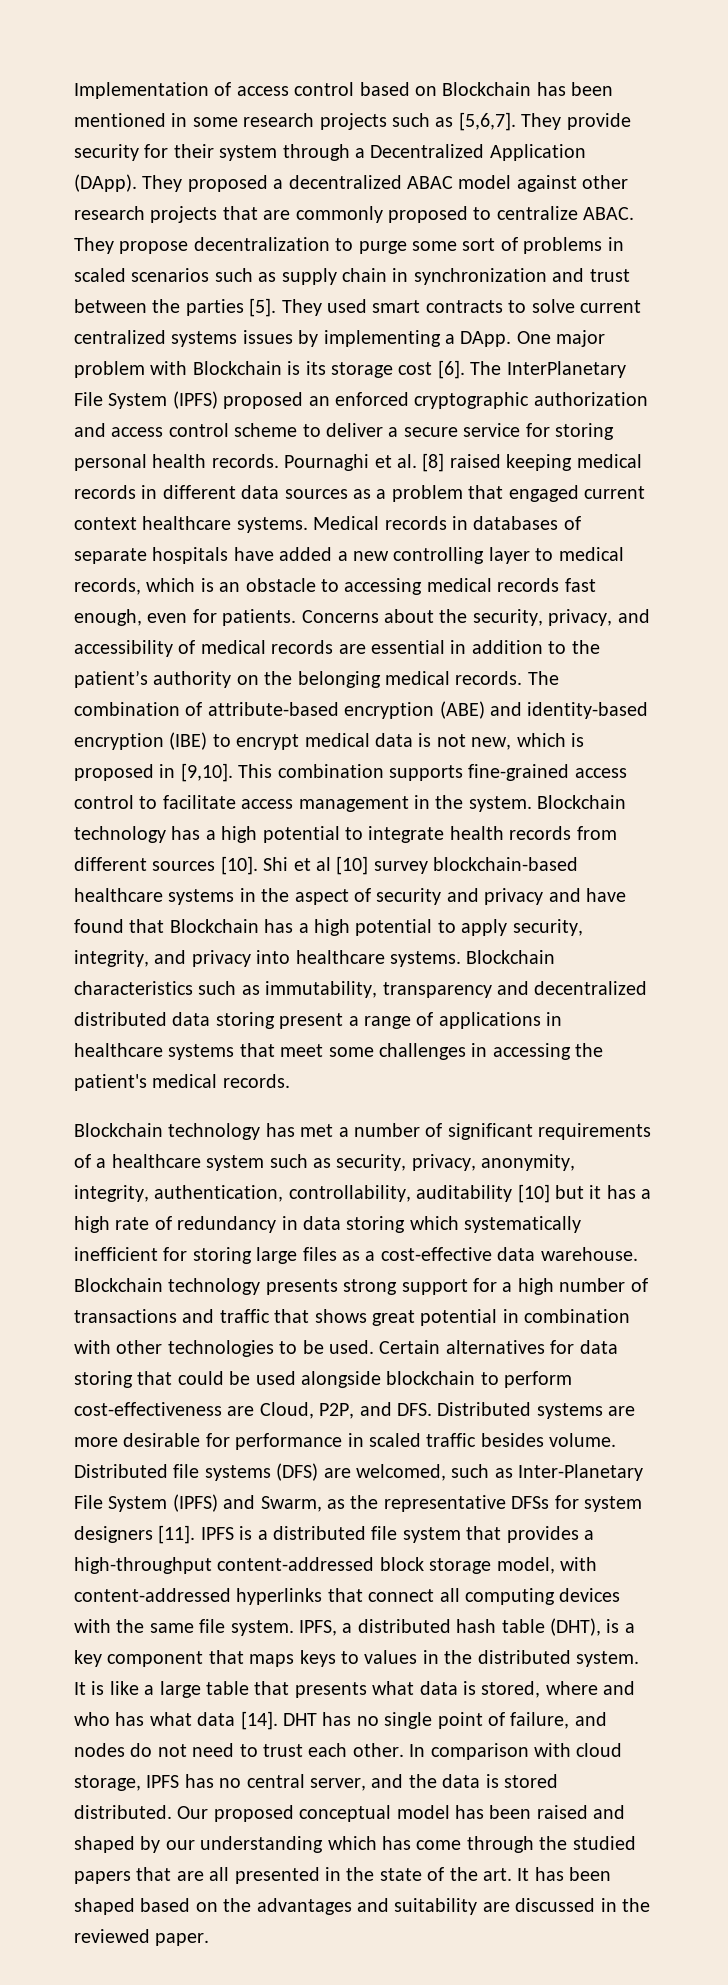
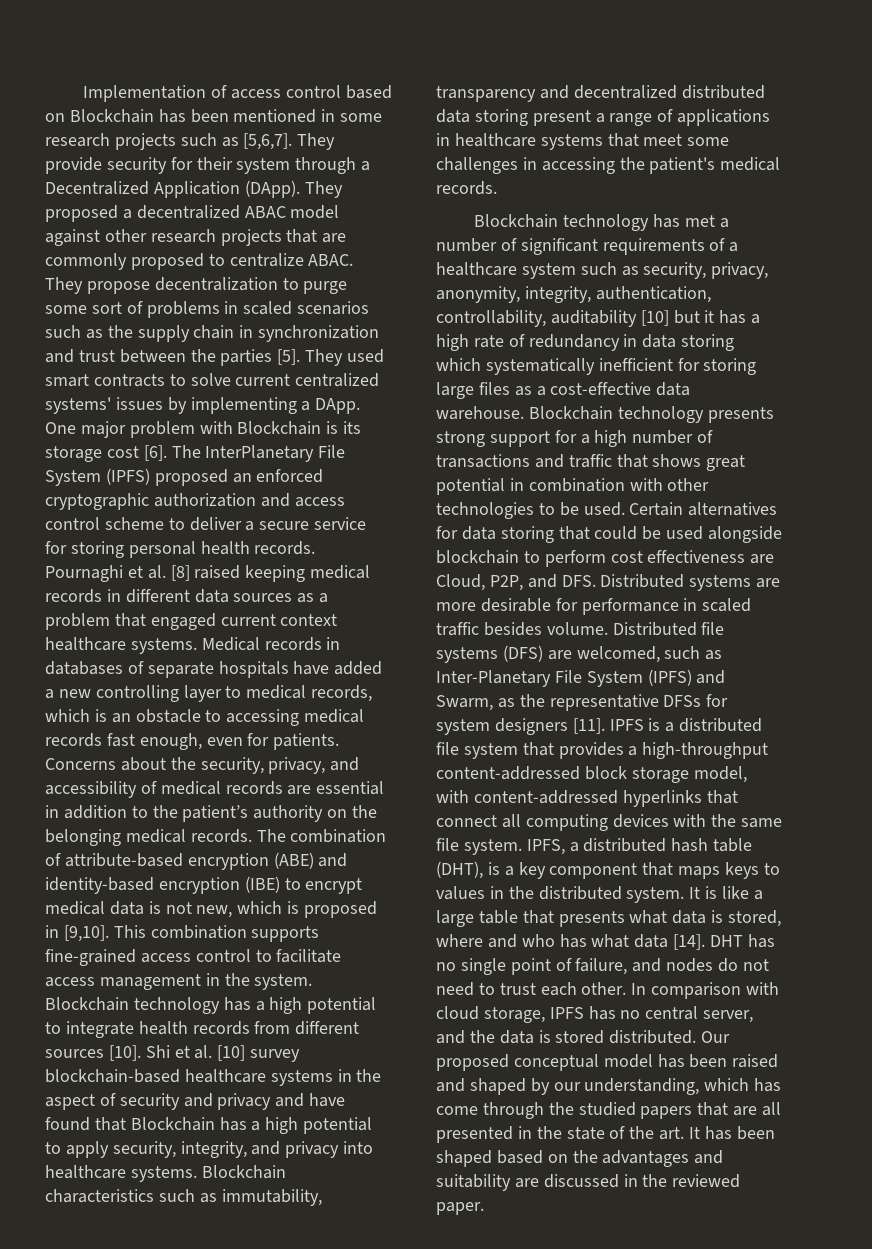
- They propose decentralization to purge some sort of problems in scaled scenarios such as supply chain in synchronization and trust between the parties [5].
+ They propose decentralization to purge some sort of problems in scaled scenarios such as the supply chain in synchronization and trust between the parties [5].
- They used smart contracts to solve current centralized systems issues by implementing a DApp.
+ They used smart contracts to solve current centralized systems' issues by implementing a DApp.
- Shi et al [10] survey blockchain-based healthcare systems in the aspect of security and privacy and have found that Blockchain has a high potential to apply security, integrity, and privacy into healthcare systems.
+ Shi et al. [10] survey blockchain-based healthcare systems in the aspect of security and privacy and have found that Blockchain has a high potential to apply security, integrity, and privacy into healthcare systems.
- Certain alternatives for data storing that could be used alongside blockchain to perform cost-effectiveness are Cloud, P2P, and DFS. Distributed systems are more desirable for performance in scaled traffic besides volume.
+ Certain alternatives for data storing that could be used alongside blockchain to perform cost effectiveness are Cloud, P2P, and DFS. Distributed systems are more desirable for performance in scaled traffic besides volume.
- Our proposed conceptual model has been raised and shaped by our understanding which has come through the studied papers that are all presented in the state of the art. It has been shaped based on the advantages and suitability are discussed in the reviewed paper.
+ Our proposed conceptual model has been raised and shaped by our understanding, which has come through the studied papers that are all presented in the state of the art. It has been shaped based on the advantages and suitability are discussed in the reviewed paper.

